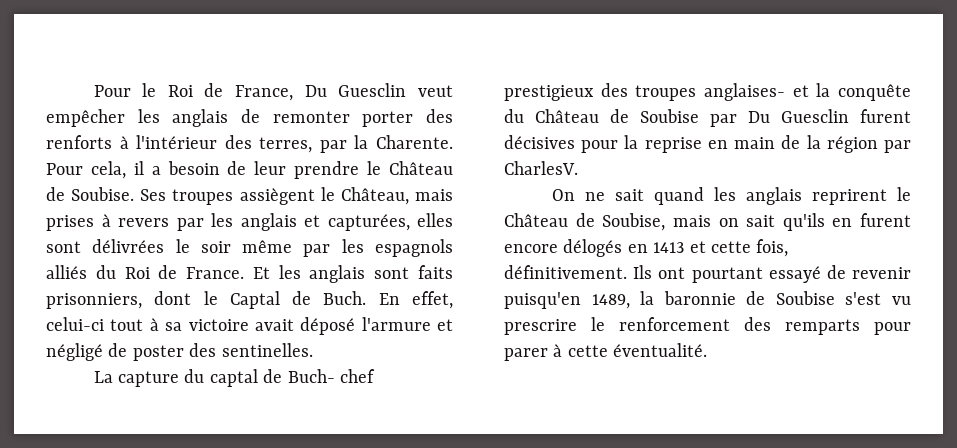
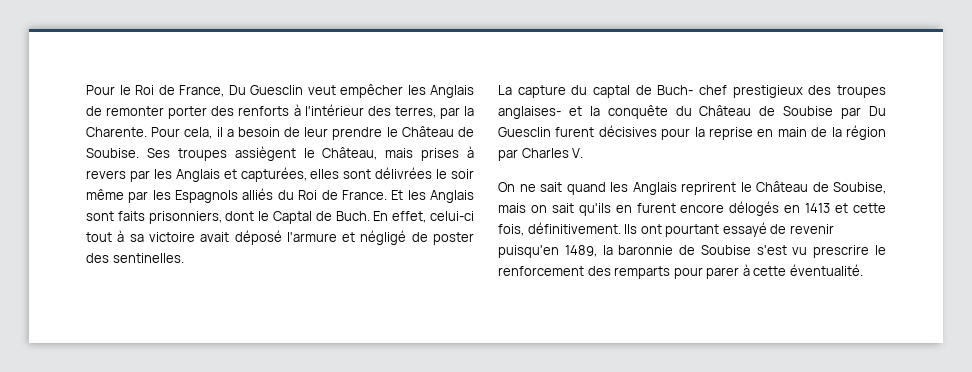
- Pour le Roi de France, Du Guesclin veut empêcher les anglais de remonter porter des renforts à l'intérieur des terres, par la Charente.
+ Pour le Roi de France, Du Guesclin veut empêcher les Anglais de remonter porter des renforts à l'intérieur des terres, par la Charente.
- Ses troupes assiègent le Château, mais prises à revers par les anglais et capturées, elles sont délivrées le soir même par les espagnols alliés du Roi de France.
+ Ses troupes assiègent le Château, mais prises à revers par les Anglais et capturées, elles sont délivrées le soir même par les Espagnols alliés du Roi de France.
- Et les anglais sont faits prisonniers, dont le Captal de Buch.
+ Et les Anglais sont faits prisonniers, dont le Captal de Buch.
- La capture du captal de Buch- chef prestigieux des troupes anglaises- et la conquête du Château de Soubise par Du Guesclin furent décisives pour la reprise en main de la région par CharlesV.
+ La capture du captal de Buch- chef prestigieux des troupes anglaises- et la conquête du Château de Soubise par Du Guesclin furent décisives pour la reprise en main de la région par Charles V.
- On ne sait quand les anglais reprirent le Château de Soubise, mais on sait qu'ils en furent encore délogés en 1413 et cette fois, définitivement.
+ On ne sait quand les Anglais reprirent le Château de Soubise, mais on sait qu'ils en furent encore délogés en 1413 et cette fois, définitivement.

